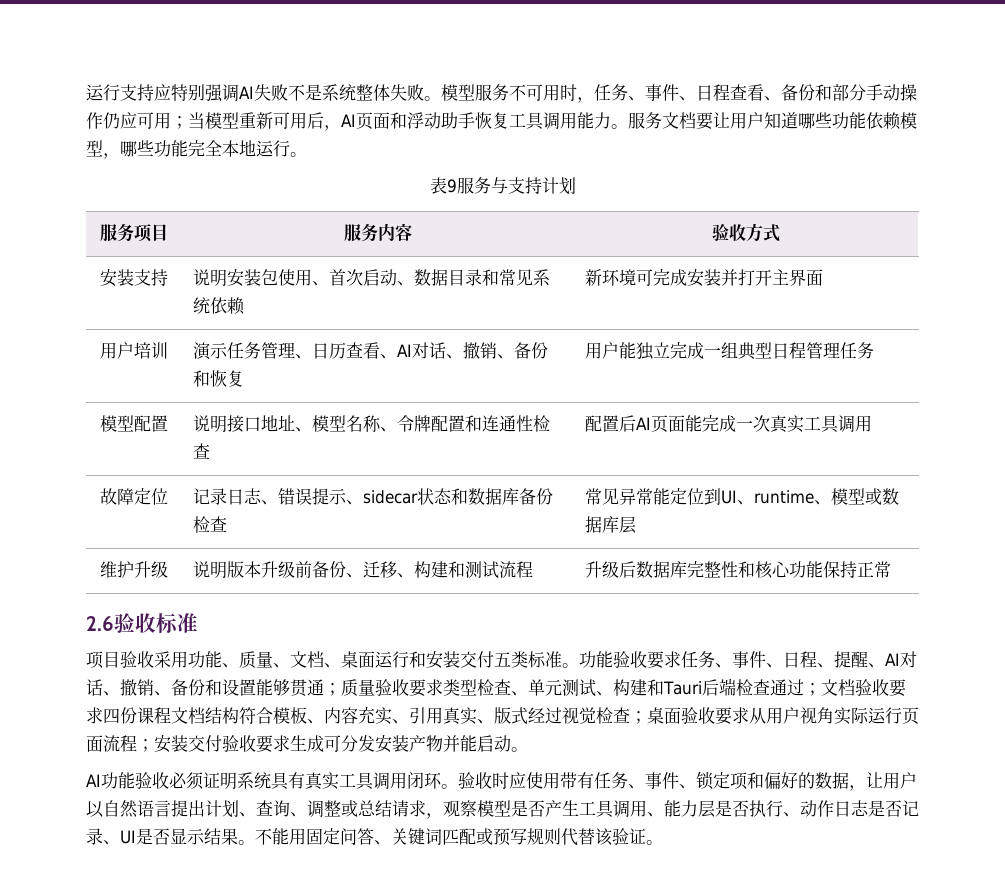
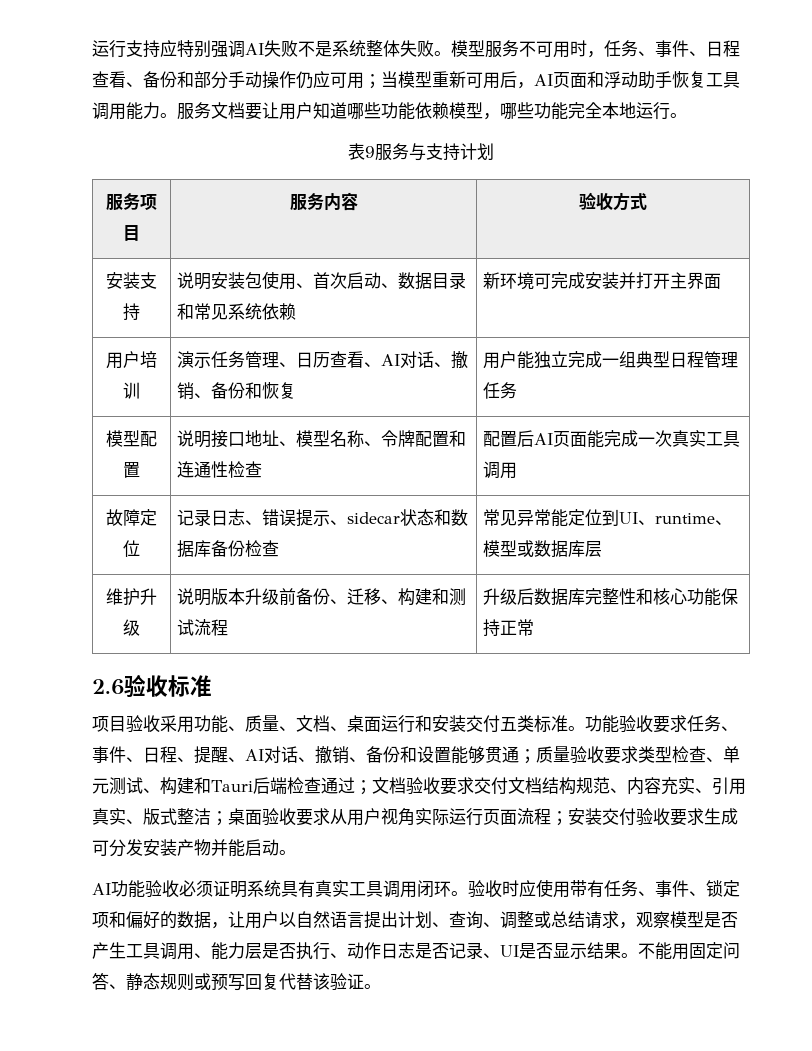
- 文档验收要求四份课程文档结构符合模板、内容充实、引用真实、版式经过视觉检查；
+ 文档验收要求交付文档结构规范、内容充实、引用真实、版式整洁；
- 不能用固定问答、关键词匹配或预写规则代替该验证。
+ 不能用固定问答、静态规则或预写回复代替该验证。

